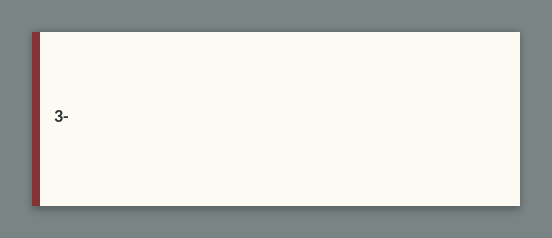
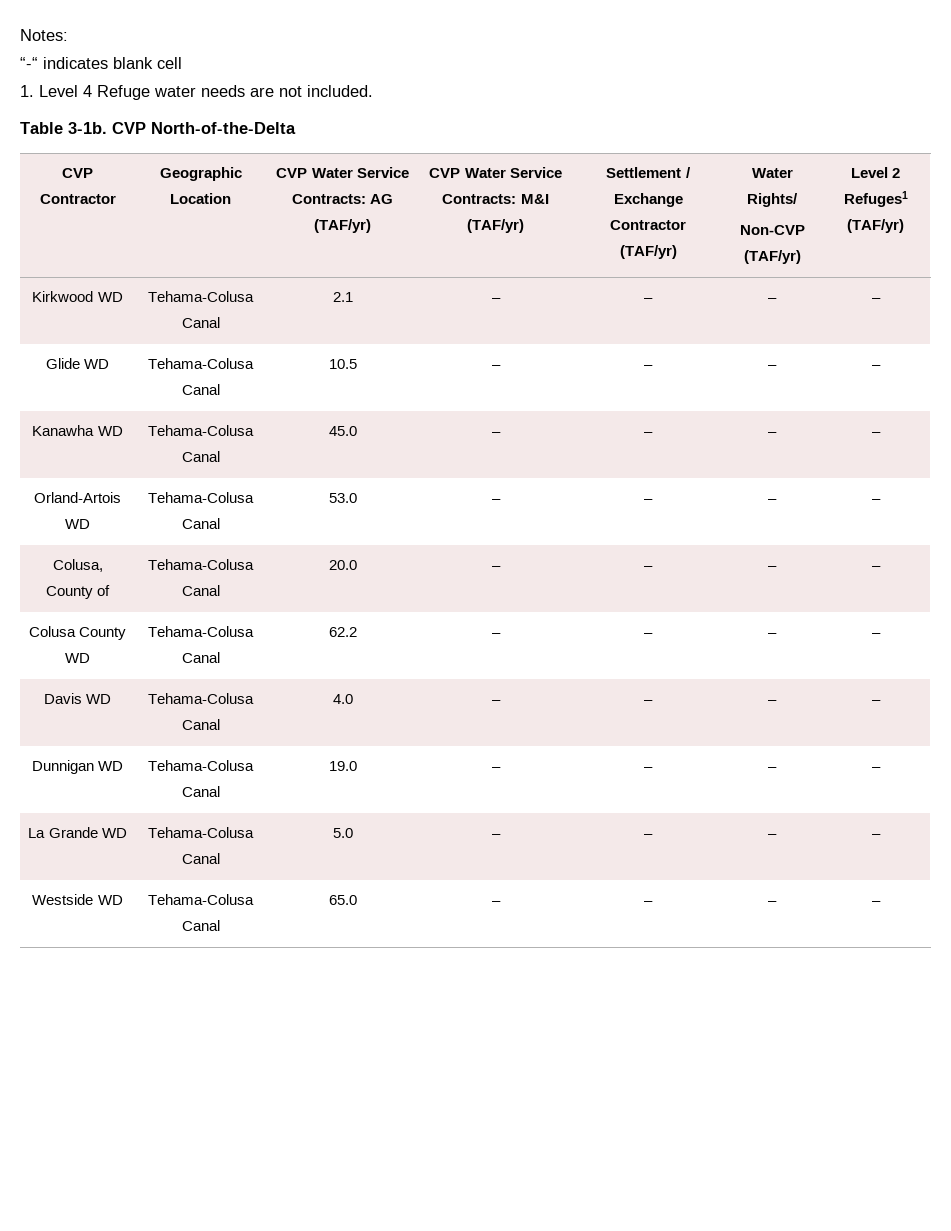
- 3-
+ Notes:
+ “-“ indicates blank cell
+ 1. Level 4 Refuge water needs are not included.
+ Table 3-1b. CVP North-of-the-Delta
+ CVP Contractor | Geographic Location | CVP Water Service Contracts: AG (TAF/yr) | CVP Water Service Contracts: M&I (TAF/yr) | Settlement / Exchange Contractor (TAF/yr) | Water Rights/
+ Non-CVP (TAF/yr) | Level 2 Refuges1 (TAF/yr)
+ Kirkwood WD | Tehama-Colusa Canal | 2.1 | – | – | – | –
+ Glide WD | Tehama-Colusa Canal | 10.5 | – | – | – | –
+ Kanawha WD | Tehama-Colusa Canal | 45.0 | – | – | – | –
+ Orland-Artois WD | Tehama-Colusa Canal | 53.0 | – | – | – | –
+ Colusa, County of | Tehama-Colusa Canal | 20.0 | – | – | – | –
+ Colusa County WD | Tehama-Colusa Canal | 62.2 | – | – | – | –
+ Davis WD | Tehama-Colusa Canal | 4.0 | – | – | – | –
+ Dunnigan WD | Tehama-Colusa Canal | 19.0 | – | – | – | –
+ La Grande WD | Tehama-Colusa Canal | 5.0 | – | – | – | –
+ Westside WD | Tehama-Colusa Canal | 65.0 | – | – | – | –

